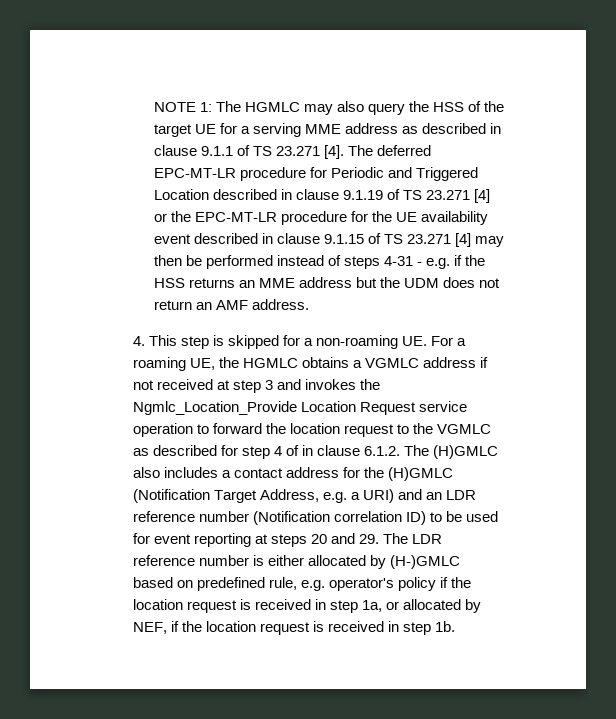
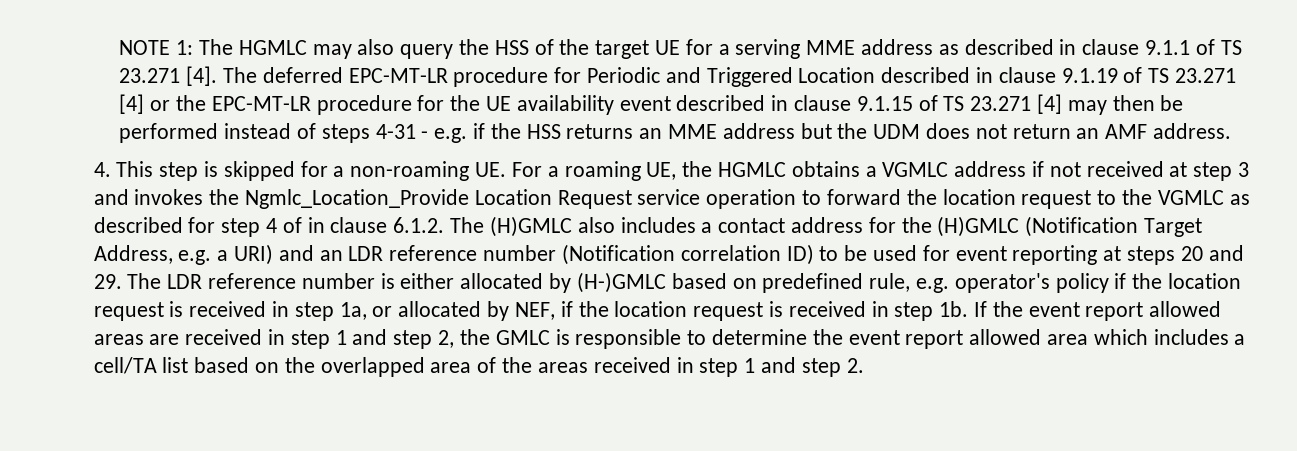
+ If the event report allowed areas are received in step 1 and step 2, the GMLC is responsible to determine the event report allowed area which includes a cell/TA list based on the overlapped area of the areas received in step 1 and step 2.

